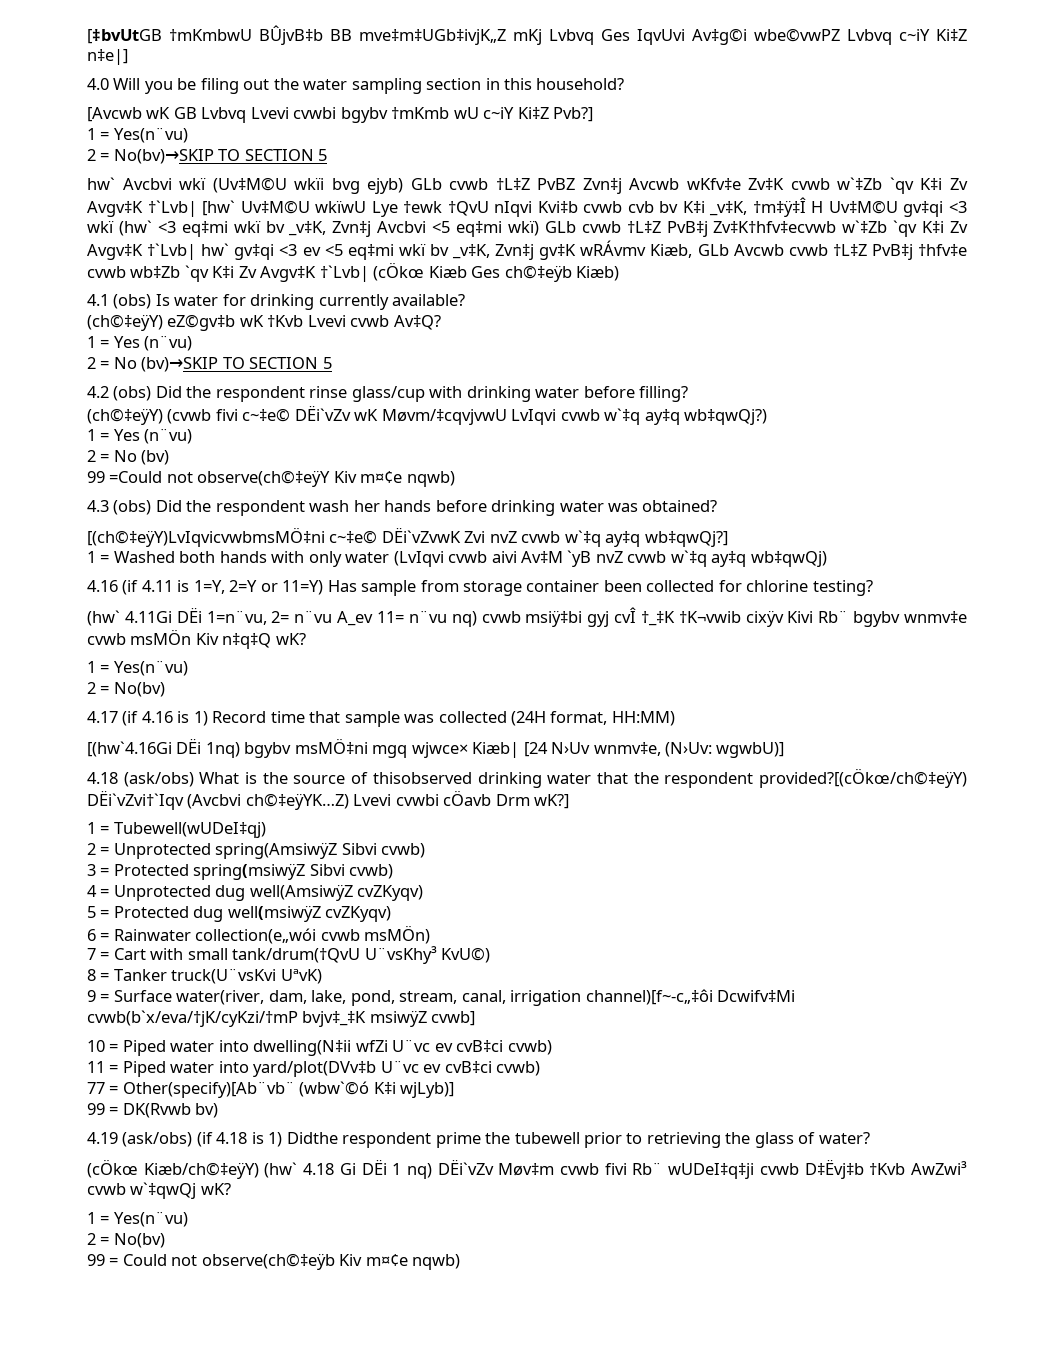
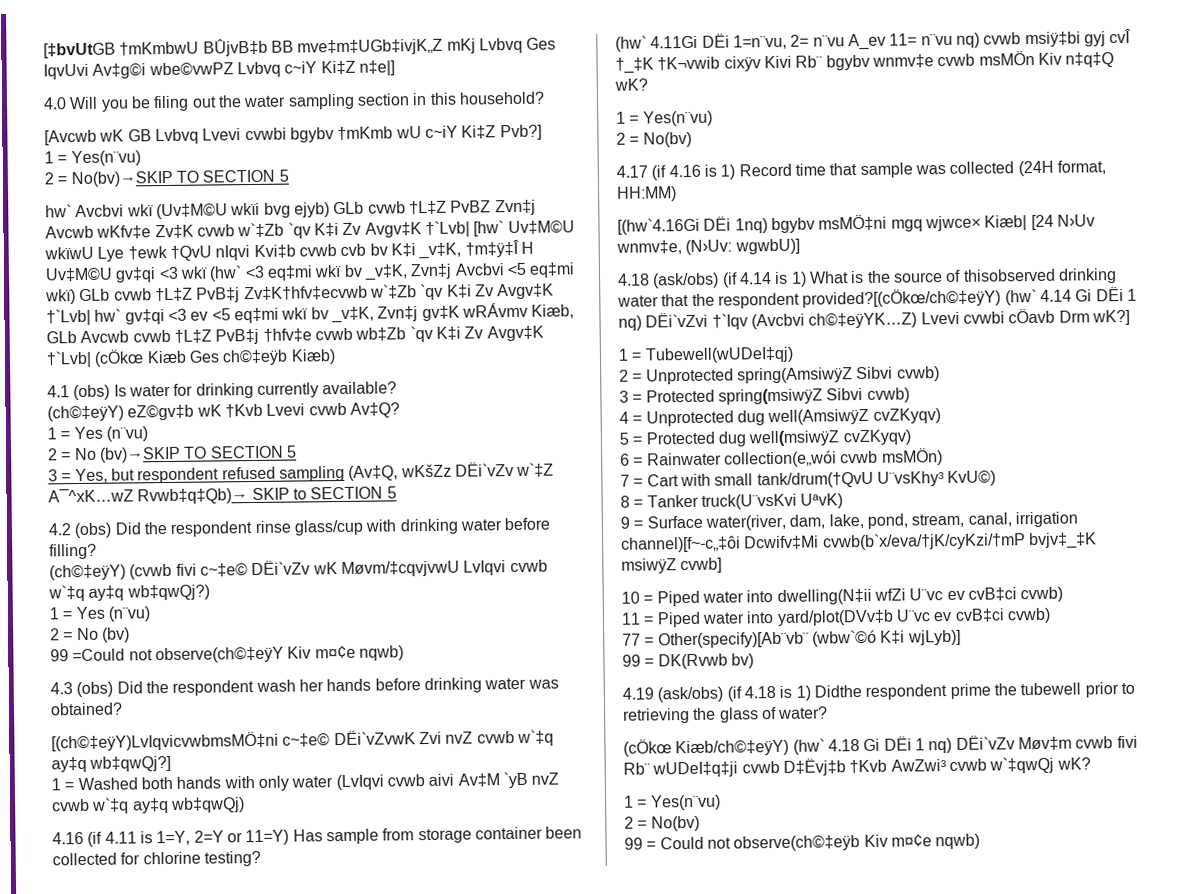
+ 3 = Yes, but respondent refused sampling (Av‡Q, wKšZz DËi`vZv w`‡Z A¯^xK…wZ Rvwb‡q‡Qb)→ SKIP to SECTION 5
- 4.18 (ask/obs) What is the source of thisobserved drinking water that the respondent provided?[(cÖkœ/ch©‡eÿY) DËi`vZvi†`Iqv (Avcbvi ch©‡eÿYK…Z) Lvevi cvwbi cÖavb Drm wK?]
+ 4.18 (ask/obs) (if 4.14 is 1) What is the source of thisobserved drinking water that the respondent provided?[(cÖkœ/ch©‡eÿY) (hw` 4.14 Gi DËi 1 nq) DËi`vZvi †`Iqv (Avcbvi ch©‡eÿYK…Z) Lvevi cvwbi cÖavb Drm wK?]

